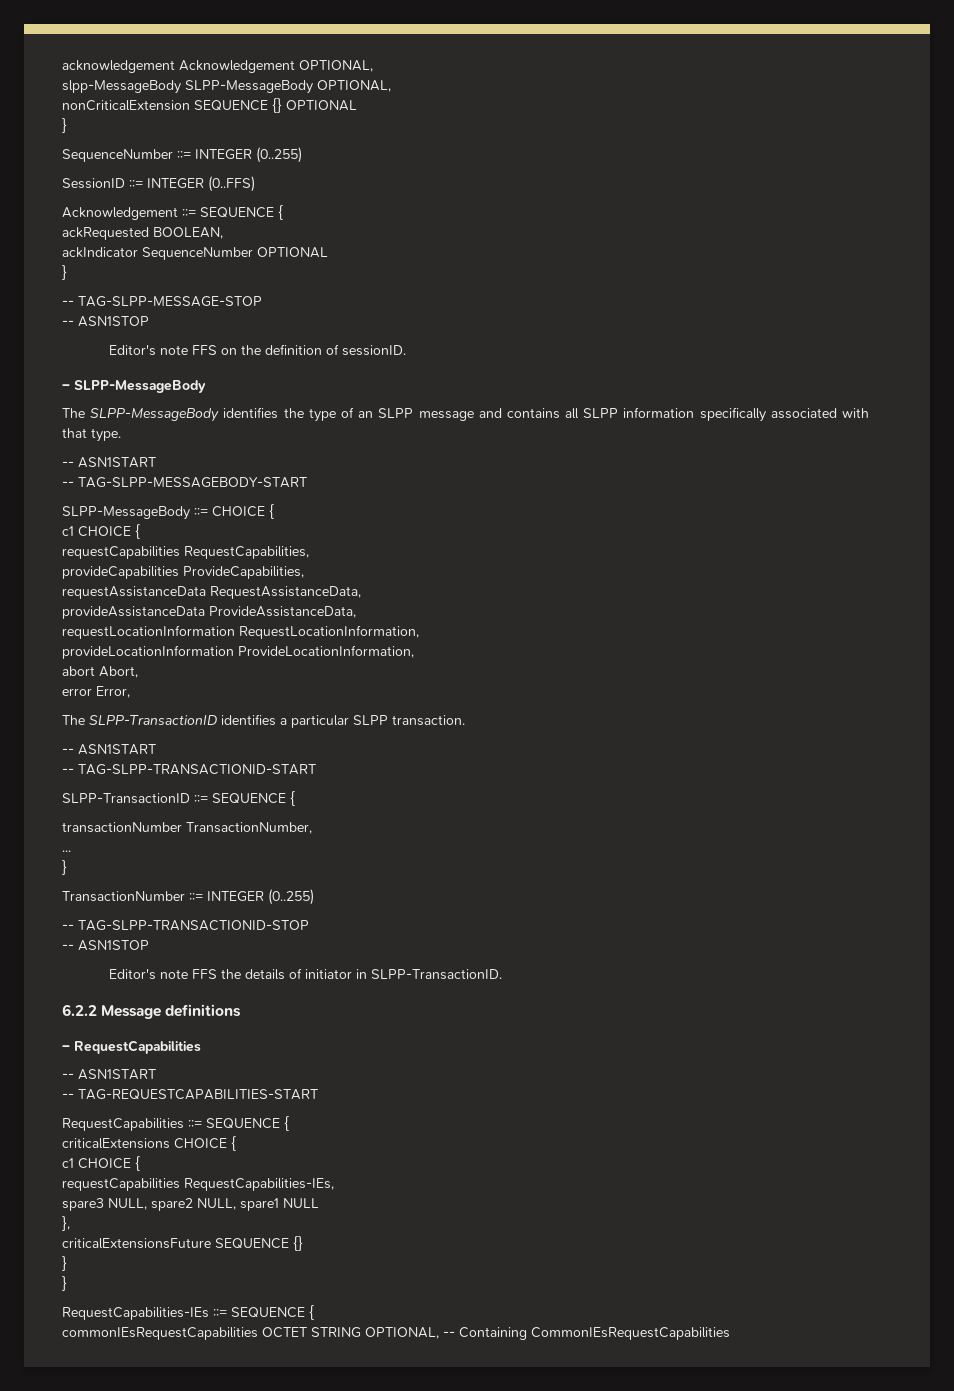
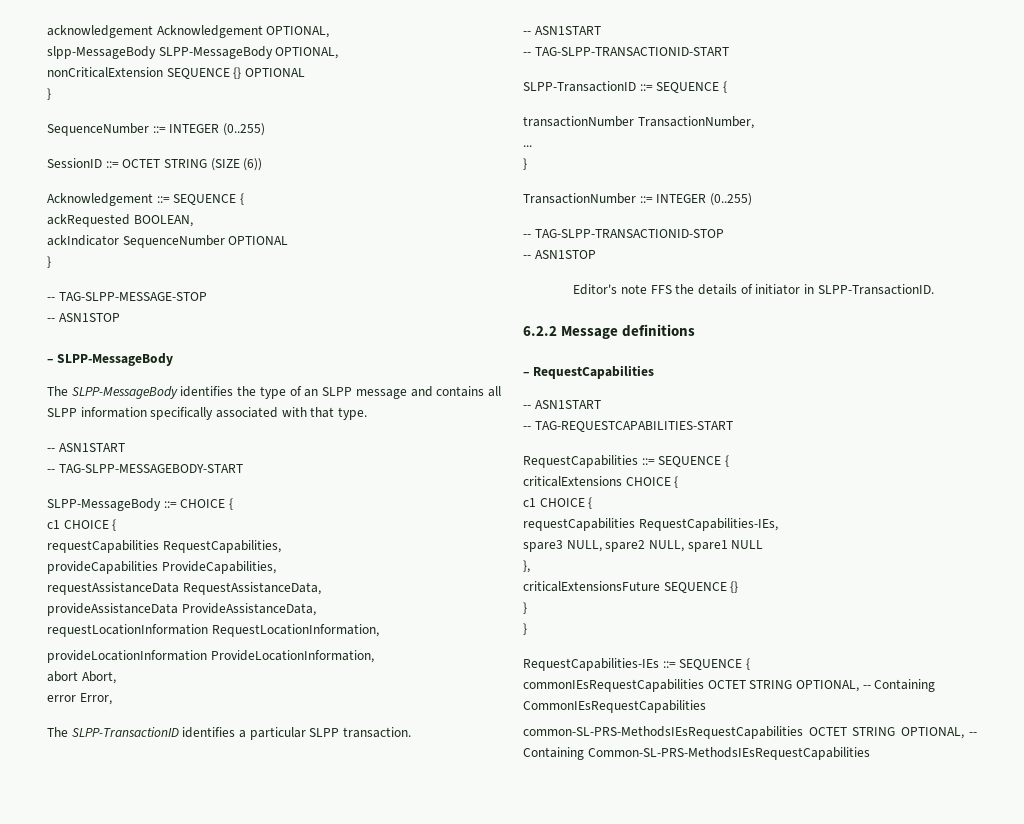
- SessionID ::= INTEGER (0..FFS)
+ SessionID ::= OCTET STRING (SIZE (6))
- Editor's note FFS on the definition of sessionID.
+ common-SL-PRS-MethodsIEsRequestCapabilities OCTET STRING OPTIONAL, -- Containing Common-SL-PRS-MethodsIEsRequestCapabilities

